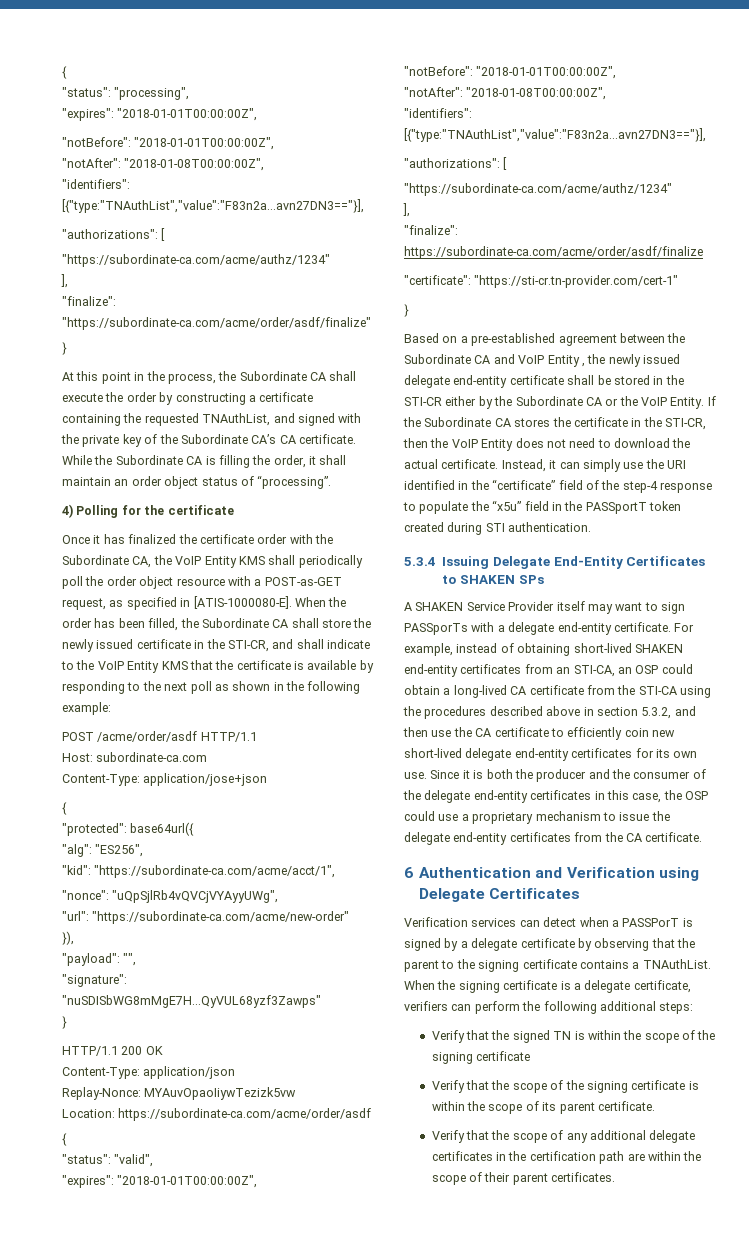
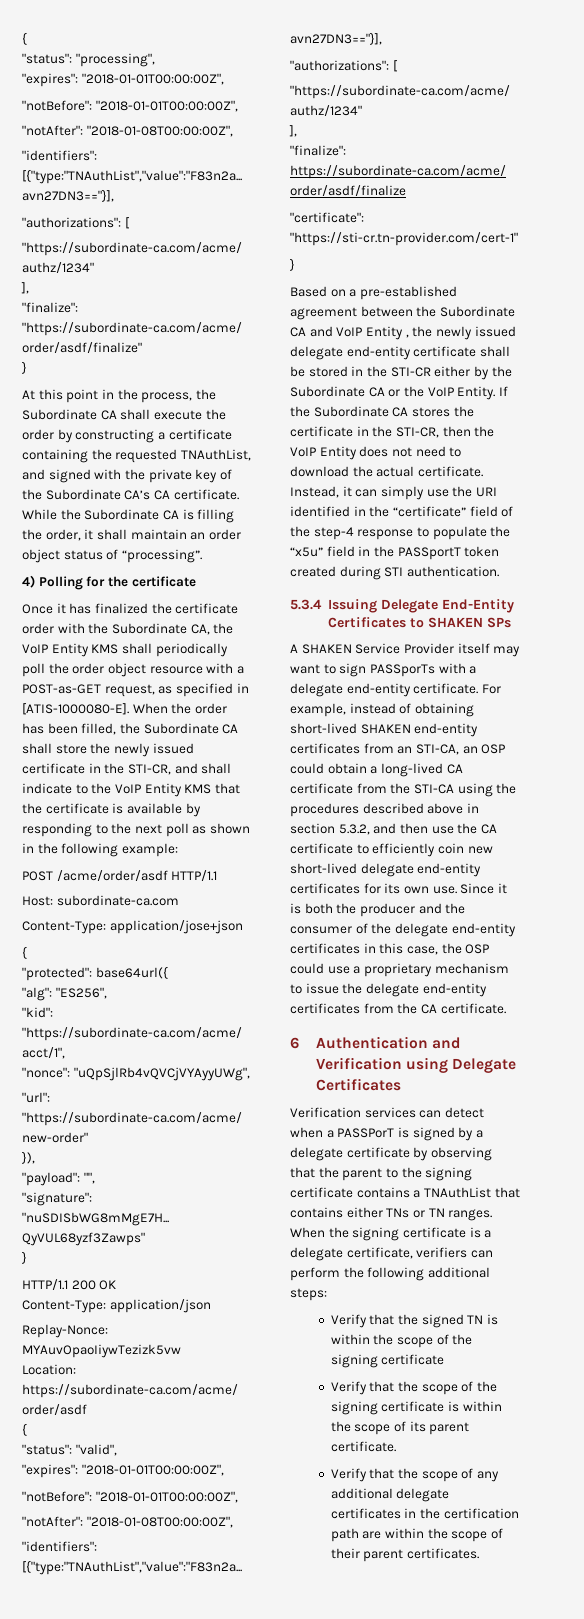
- Verification services can detect when a PASSPorT is signed by a delegate certificate by observing that the parent to the signing certificate contains a TNAuthList.
+ Verification services can detect when a PASSPorT is signed by a delegate certificate by observing that the parent to the signing certificate contains a TNAuthList that contains either TNs or TN ranges.

